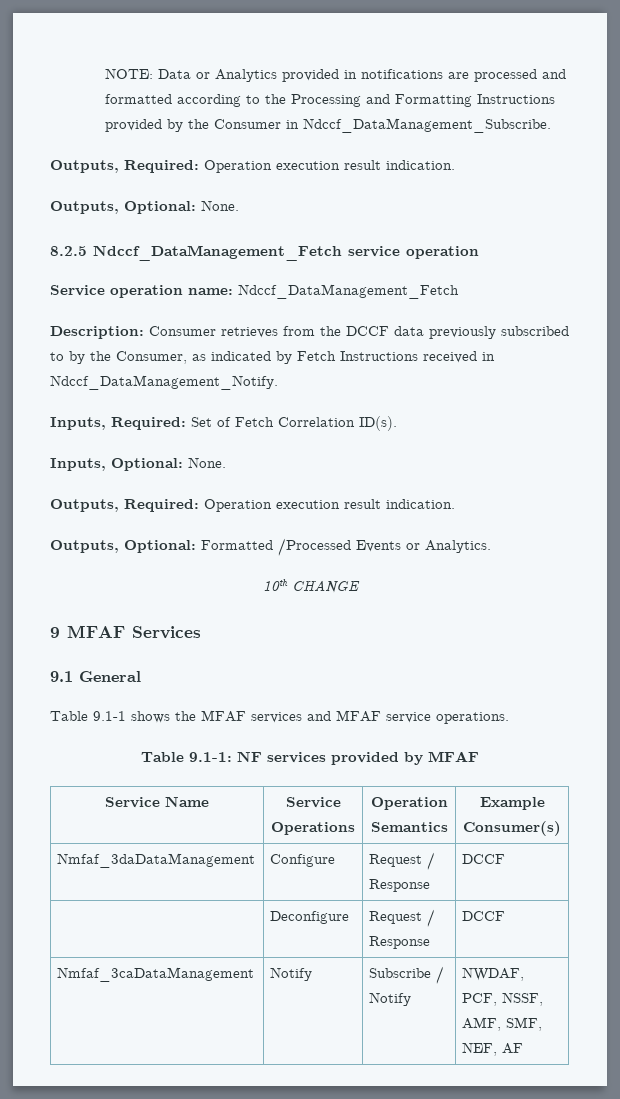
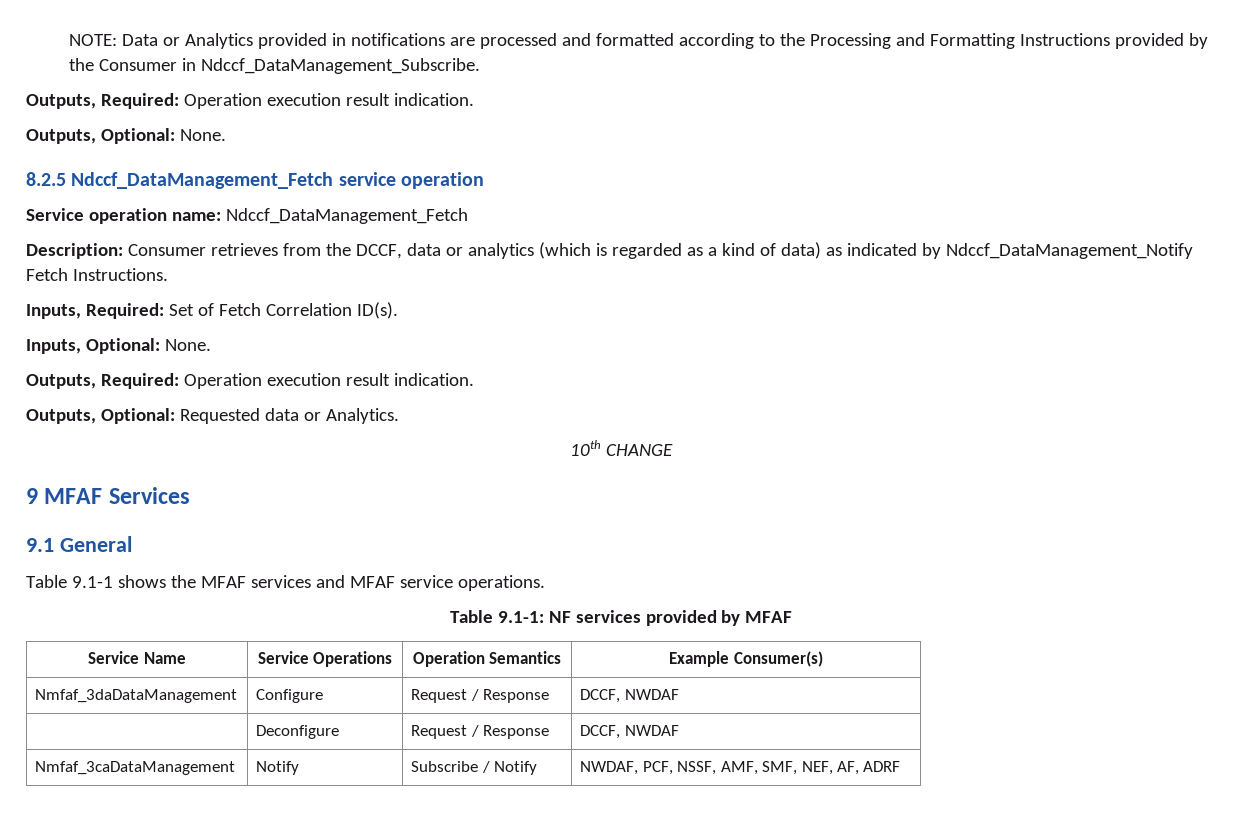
- Description: Consumer retrieves from the DCCF data previously subscribed to by the Consumer, as indicated by Fetch Instructions received in Ndccf_DataManagement_Notify.
+ Description: Consumer retrieves from the DCCF, data or analytics (which is regarded as a kind of data) as indicated by Ndccf_DataManagement_Notify Fetch Instructions.
- Outputs, Optional: Formatted /Processed Events or Analytics.
+ Outputs, Optional: Requested data or Analytics.
- Nmfaf_3daDataManagement | Configure | Request / Response | DCCF
+ Nmfaf_3daDataManagement | Configure | Request / Response | DCCF, NWDAF
- | Deconfigure | Request / Response | DCCF
+ | Deconfigure | Request / Response | DCCF, NWDAF
- Nmfaf_3caDataManagement | Notify | Subscribe / Notify | NWDAF, PCF, NSSF, AMF, SMF, NEF, AF
+ Nmfaf_3caDataManagement | Notify | Subscribe / Notify | NWDAF, PCF, NSSF, AMF, SMF, NEF, AF, ADRF

